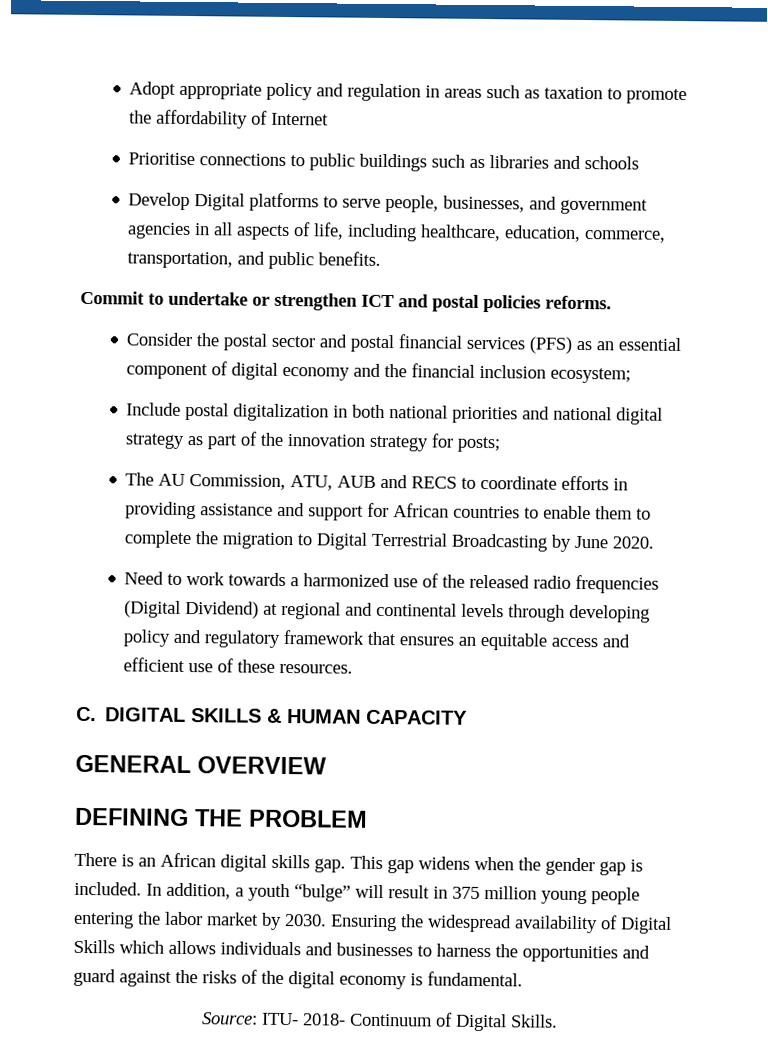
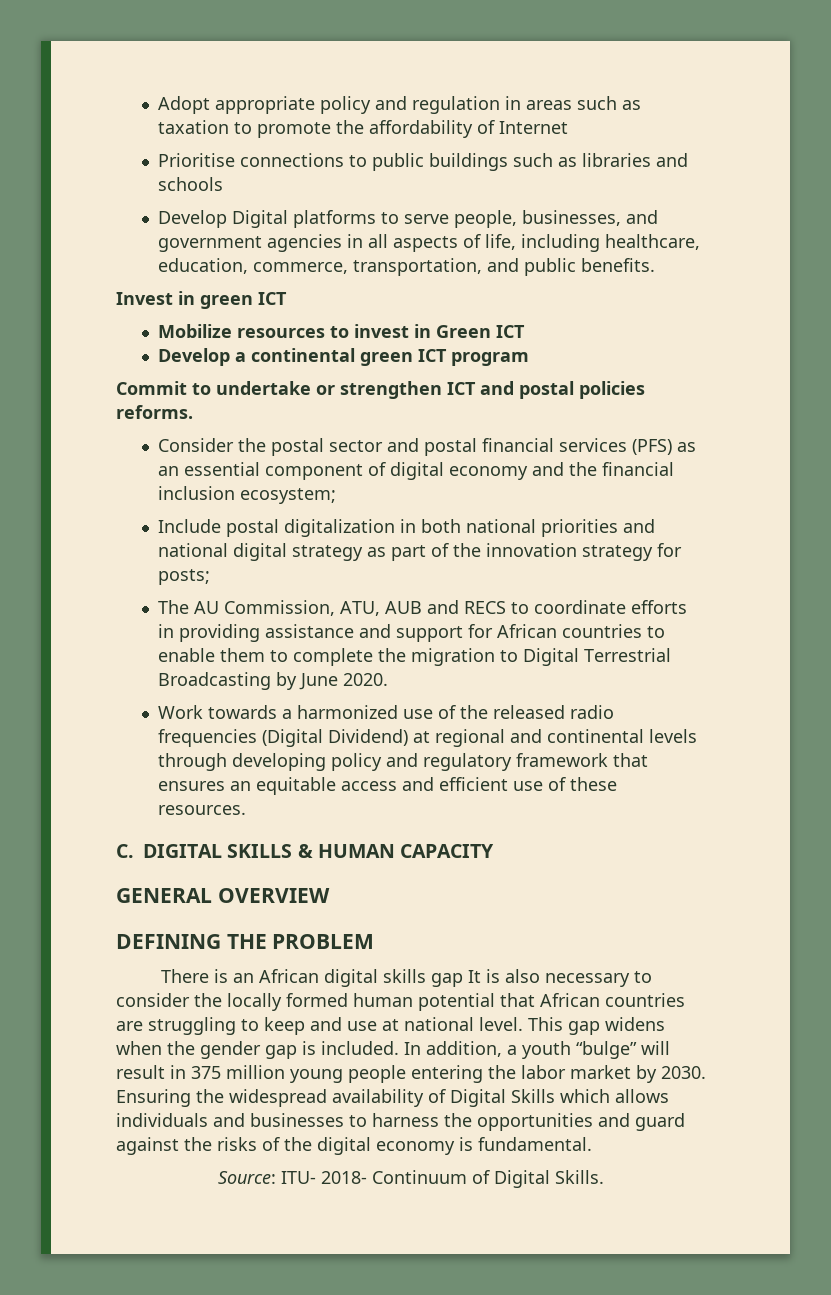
+ Invest in green ICT
+ Mobilize resources to invest in Green ICT
+ Develop a continental green ICT program
- Need to work towards a harmonized use of the released radio frequencies (Digital Dividend) at regional and continental levels through developing policy and regulatory framework that ensures an equitable access and efficient use of these resources.
+ Work towards a harmonized use of the released radio frequencies (Digital Dividend) at regional and continental levels through developing policy and regulatory framework that ensures an equitable access and efficient use of these resources.
- There is an African digital skills gap.
+ There is an African digital skills gap It is also necessary to consider the locally formed human potential that African countries are struggling to keep and use at national level.

